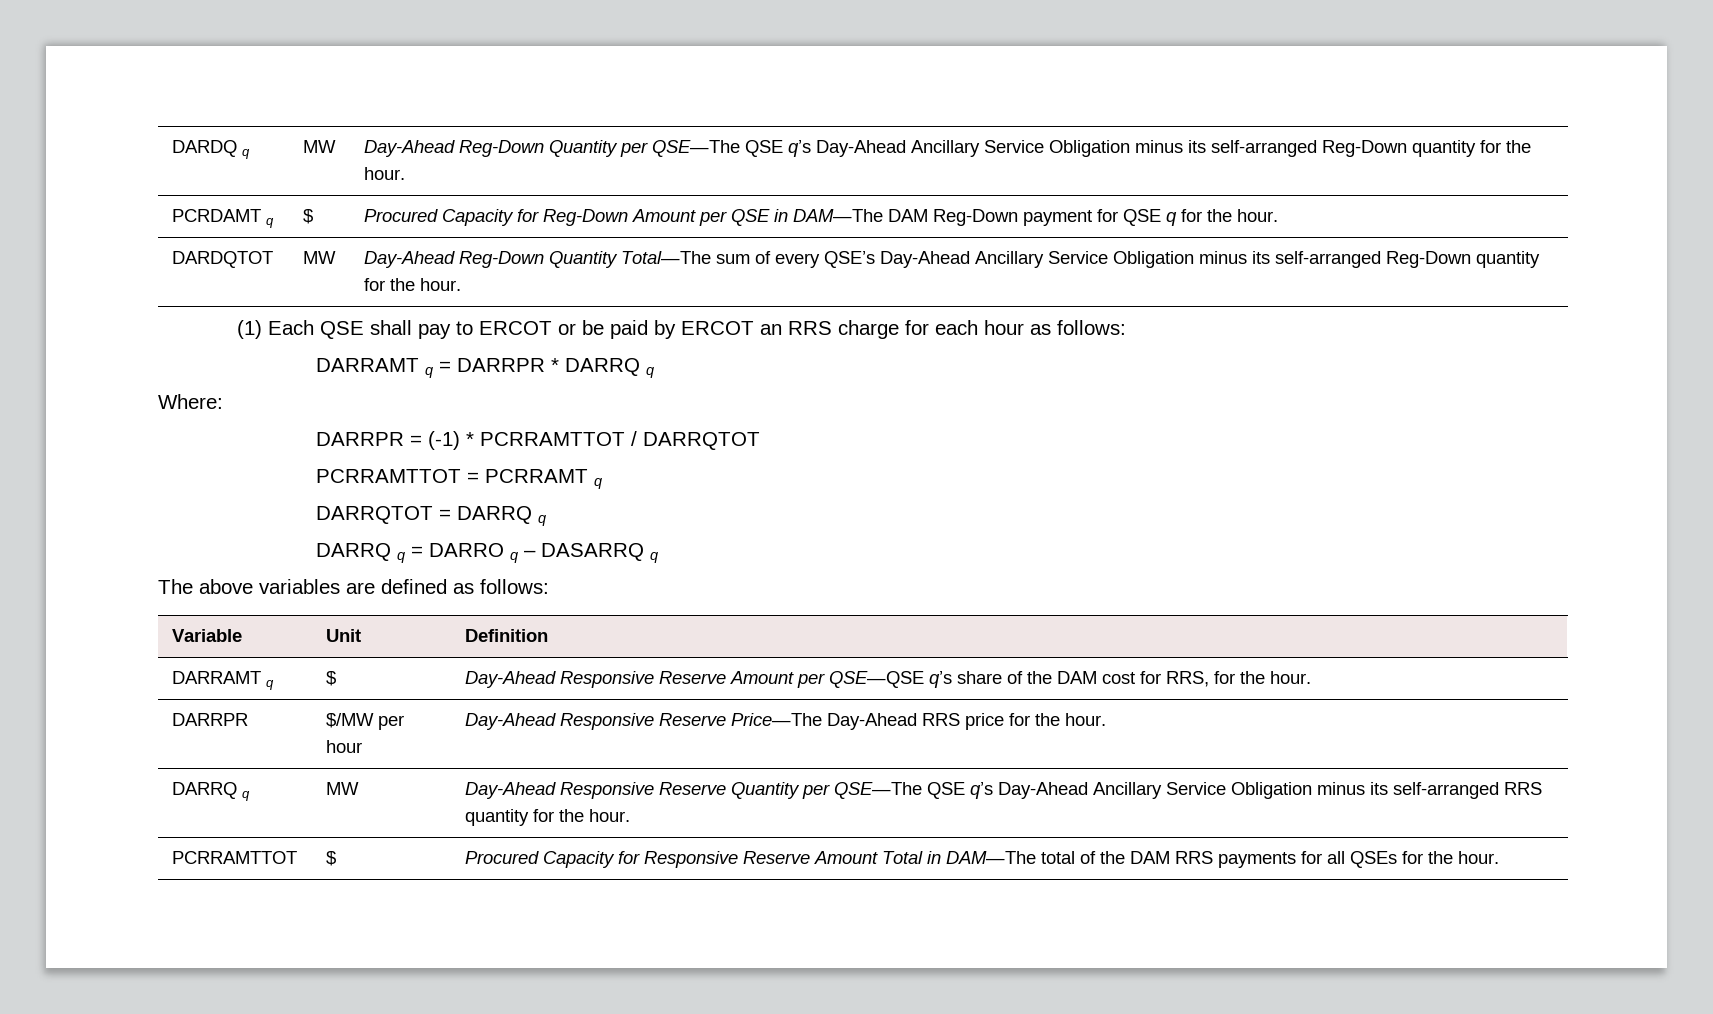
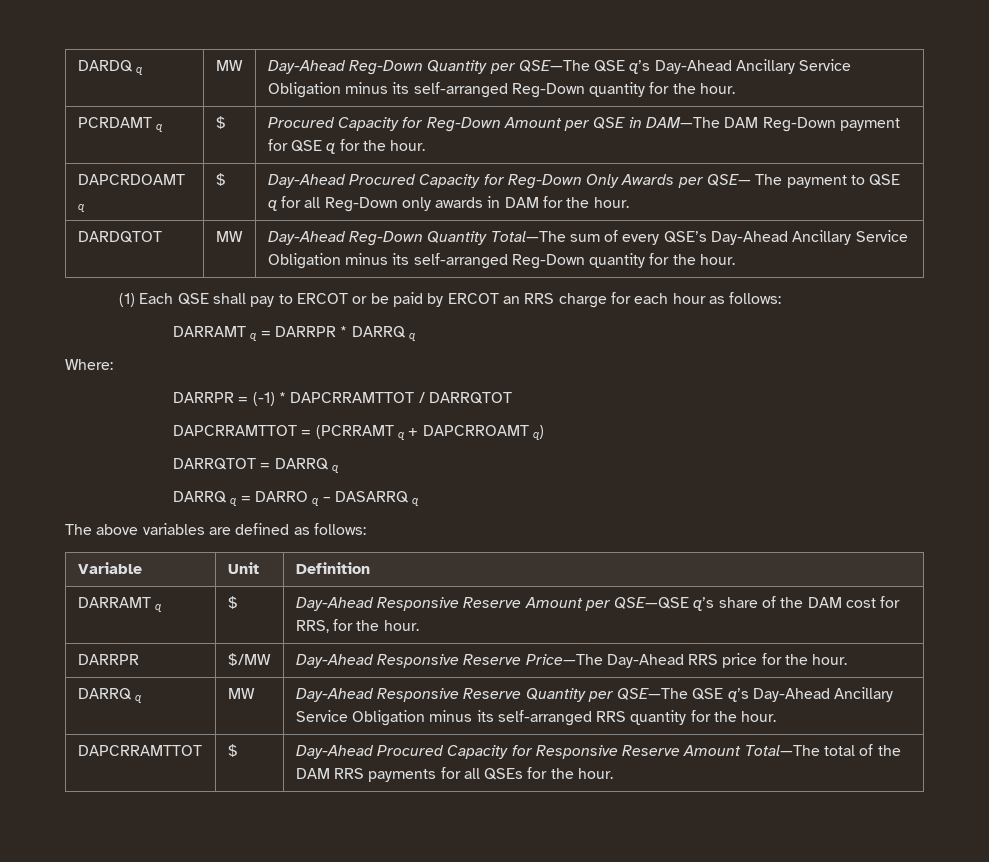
+ DAPCRDOAMT q | $ | Day-Ahead Procured Capacity for Reg-Down Only Awards per QSE— The payment to QSE q for all Reg-Down only awards in DAM for the hour.
- DARRPR = (-1) * PCRRAMTTOT / DARRQTOT
+ DARRPR = (-1) * DAPCRRAMTTOT / DARRQTOT
- PCRRAMTTOT = PCRRAMT q
+ DAPCRRAMTTOT = (PCRRAMT q + DAPCRROAMT q)
- DARRPR | $/MW per hour | Day-Ahead Responsive Reserve Price—The Day-Ahead RRS price for the hour.
+ DARRPR | $/MW | Day-Ahead Responsive Reserve Price—The Day-Ahead RRS price for the hour.
- PCRRAMTTOT | $ | Procured Capacity for Responsive Reserve Amount Total in DAM—The total of the DAM RRS payments for all QSEs for the hour.
+ DAPCRRAMTTOT | $ | Day-Ahead Procured Capacity for Responsive Reserve Amount Total—The total of the DAM RRS payments for all QSEs for the hour.

